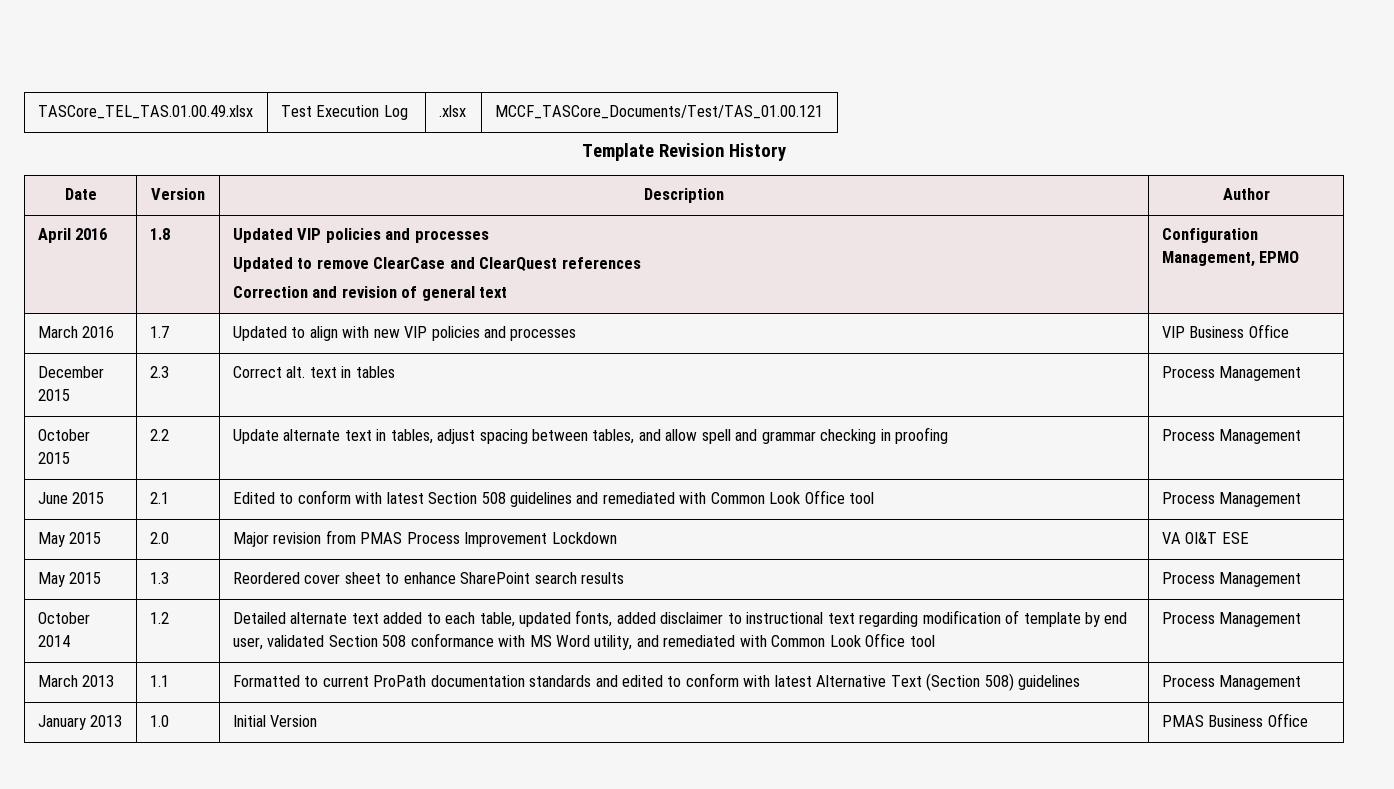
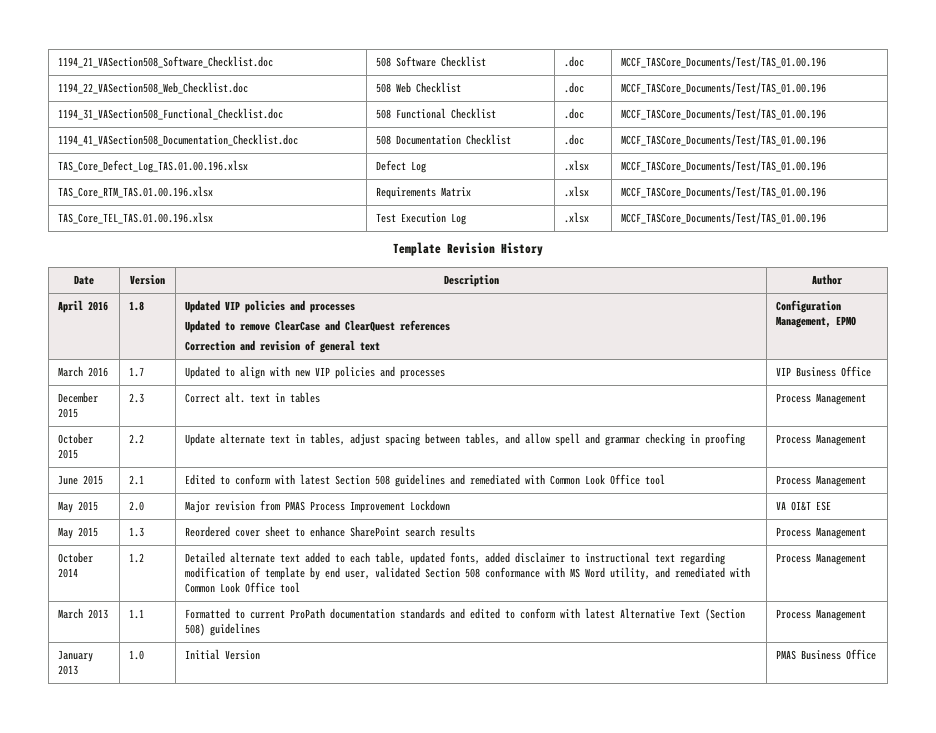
- TASCore_TEL_TAS.01.00.49.xlsx | Test Execution Log | .xlsx | MCCF_TASCore_Documents/Test/TAS_01.00.121
+ 1194_21_VASection508_Software_Checklist.doc | 508 Software Checklist | .doc | MCCF_TASCore_Documents/Test/TAS_01.00.196
+ 1194_22_VASection508_Web_Checklist.doc | 508 Web Checklist | .doc | MCCF_TASCore_Documents/Test/TAS_01.00.196
+ 1194_31_VASection508_Functional_Checklist.doc | 508 Functional Checklist | .doc | MCCF_TASCore_Documents/Test/TAS_01.00.196
+ 1194_41_VASection508_Documentation_Checklist.doc | 508 Documentation Checklist | .doc | MCCF_TASCore_Documents/Test/TAS_01.00.196
+ TAS_Core_Defect_Log_TAS.01.00.196.xlsx | Defect Log | .xlsx | MCCF_TASCore_Documents/Test/TAS_01.00.196
+ TAS_Core_RTM_TAS.01.00.196.xlsx | Requirements Matrix | .xlsx | MCCF_TASCore_Documents/Test/TAS_01.00.196
+ TAS_Core_TEL_TAS.01.00.196.xlsx | Test Execution Log | .xlsx | MCCF_TASCore_Documents/Test/TAS_01.00.196

